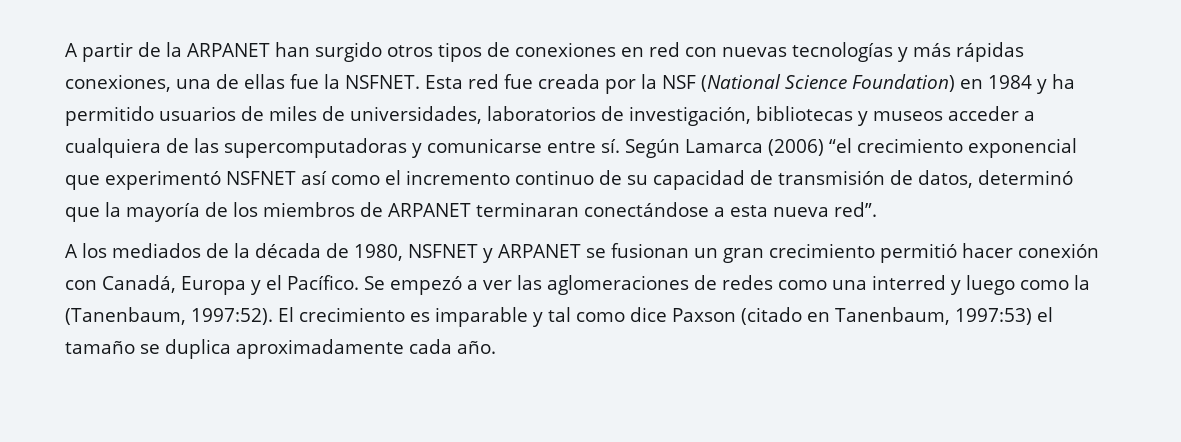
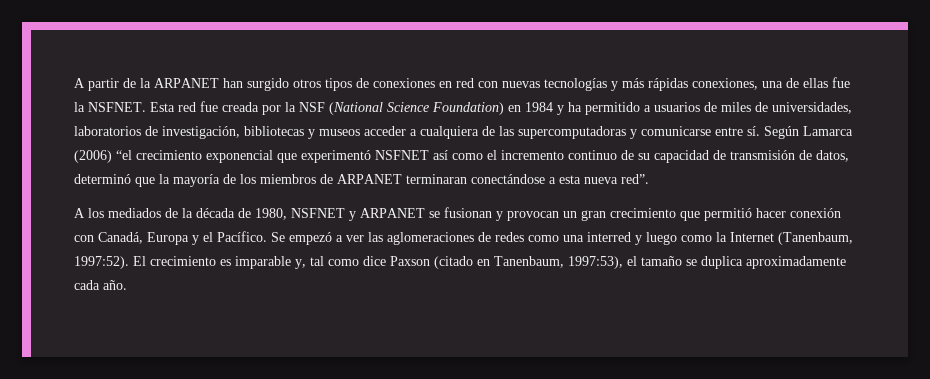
- Esta red fue creada por la NSF (National Science Foundation) en 1984 y ha permitido usuarios de miles de universidades, laboratorios de investigación, bibliotecas y museos acceder a cualquiera de las supercomputadoras y comunicarse entre sí.
+ Esta red fue creada por la NSF (National Science Foundation) en 1984 y ha permitido a usuarios de miles de universidades, laboratorios de investigación, bibliotecas y museos acceder a cualquiera de las supercomputadoras y comunicarse entre sí.
- A los mediados de la década de 1980, NSFNET y ARPANET se fusionan un gran crecimiento permitió hacer conexión con Canadá, Europa y el Pacífico.
+ A los mediados de la década de 1980, NSFNET y ARPANET se fusionan y provocan un gran crecimiento que permitió hacer conexión con Canadá, Europa y el Pacífico.
- Se empezó a ver las aglomeraciones de redes como una interred y luego como la (Tanenbaum, 1997:52).
+ Se empezó a ver las aglomeraciones de redes como una interred y luego como la Internet (Tanenbaum, 1997:52).
- El crecimiento es imparable y tal como dice Paxson (citado en Tanenbaum, 1997:53) el tamaño se duplica aproximadamente cada año.
+ El crecimiento es imparable y, tal como dice Paxson (citado en Tanenbaum, 1997:53), el tamaño se duplica aproximadamente cada año.

